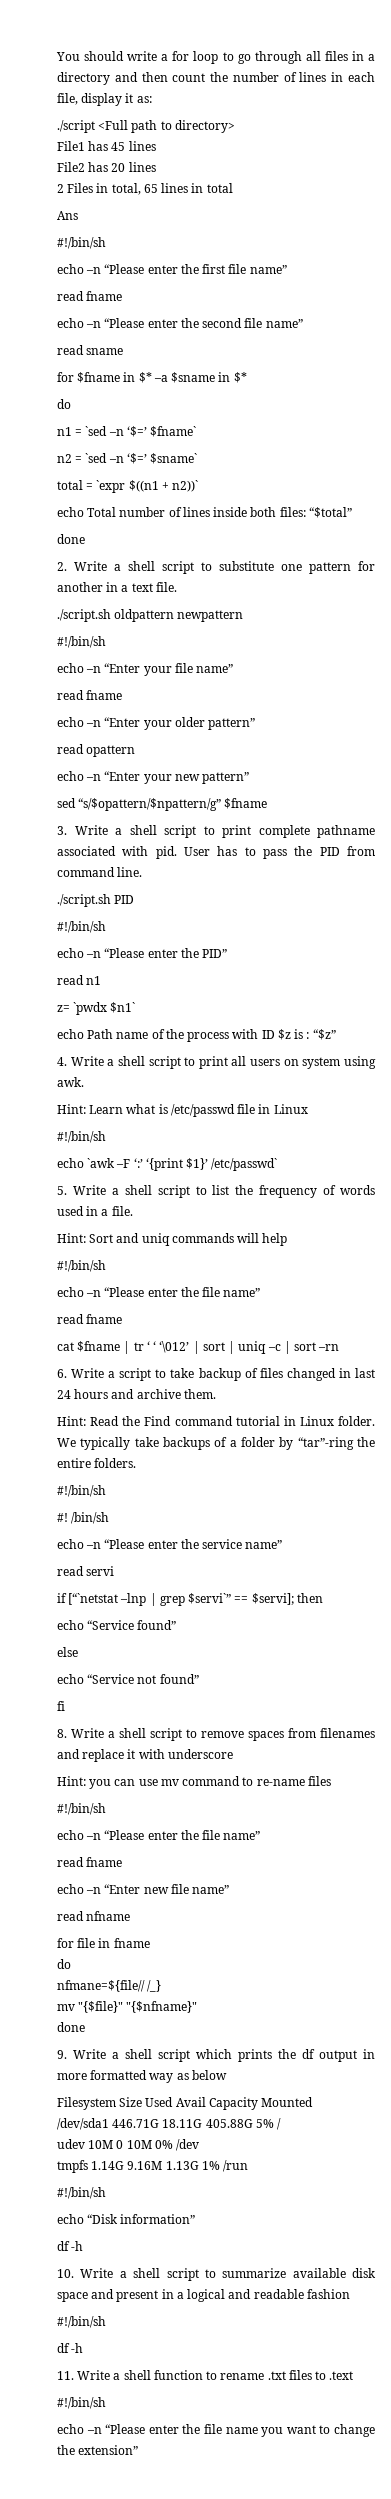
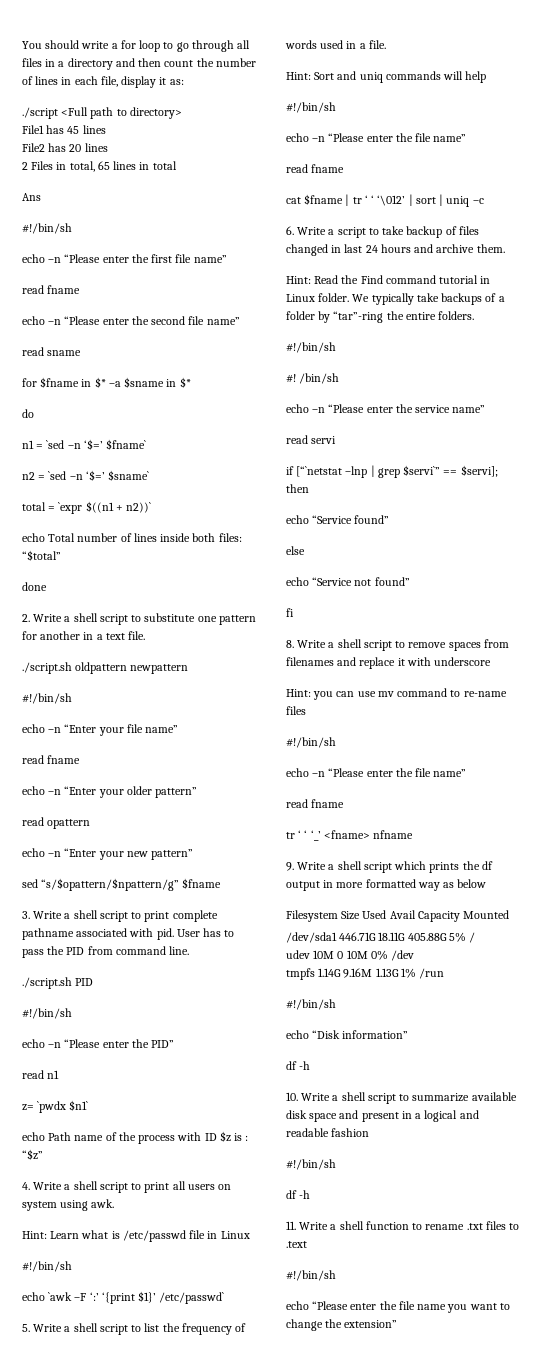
- cat $fname | tr ‘ ‘ ‘\012’ | sort | uniq –c | sort –rn
+ cat $fname | tr ‘ ‘ ‘\012’ | sort | uniq –c
- echo –n “Enter new file name”
- read nfname
- for file in fname
- do
- nfmane=${file// /_}
- mv "{$file}" "{$nfname}"
- done
+ tr ‘ ‘ ‘_’ <fname> nfname
- echo –n “Please enter the file name you want to change the extension”
+ echo “Please enter the file name you want to change the extension”

